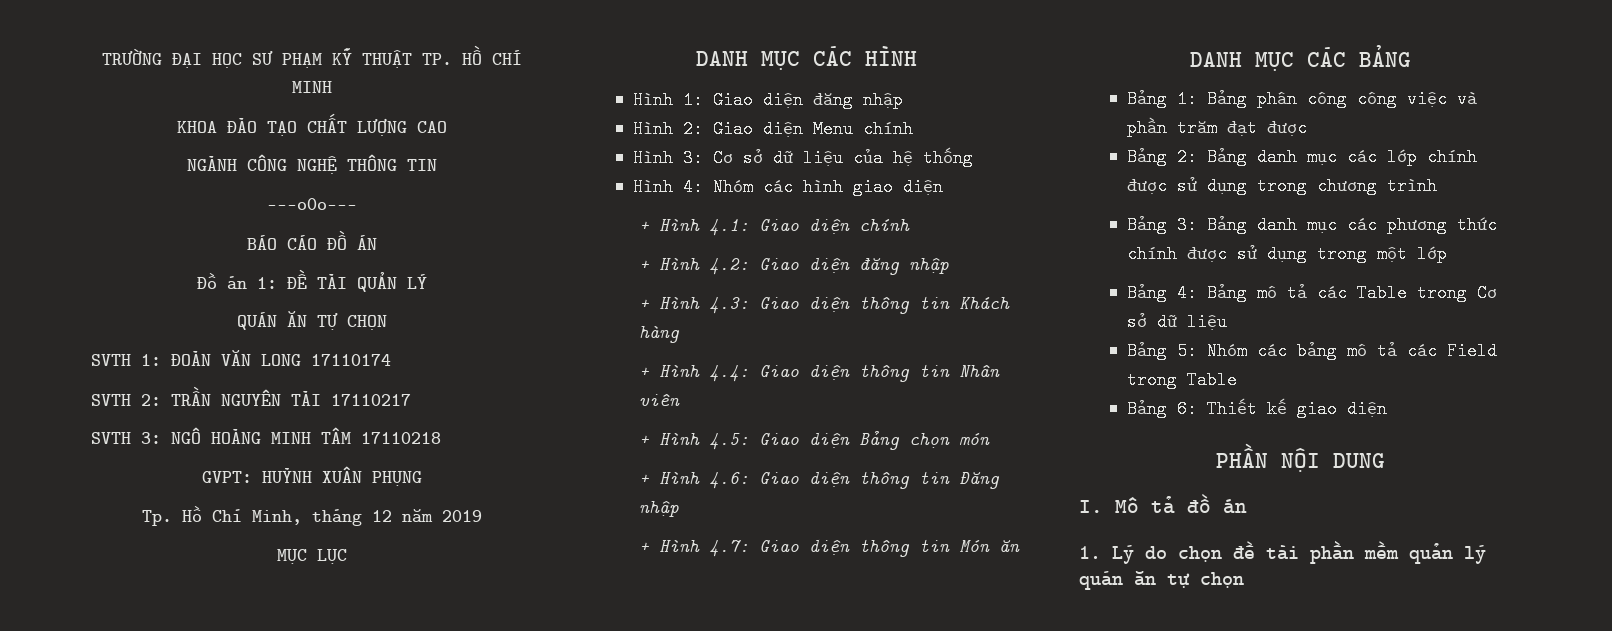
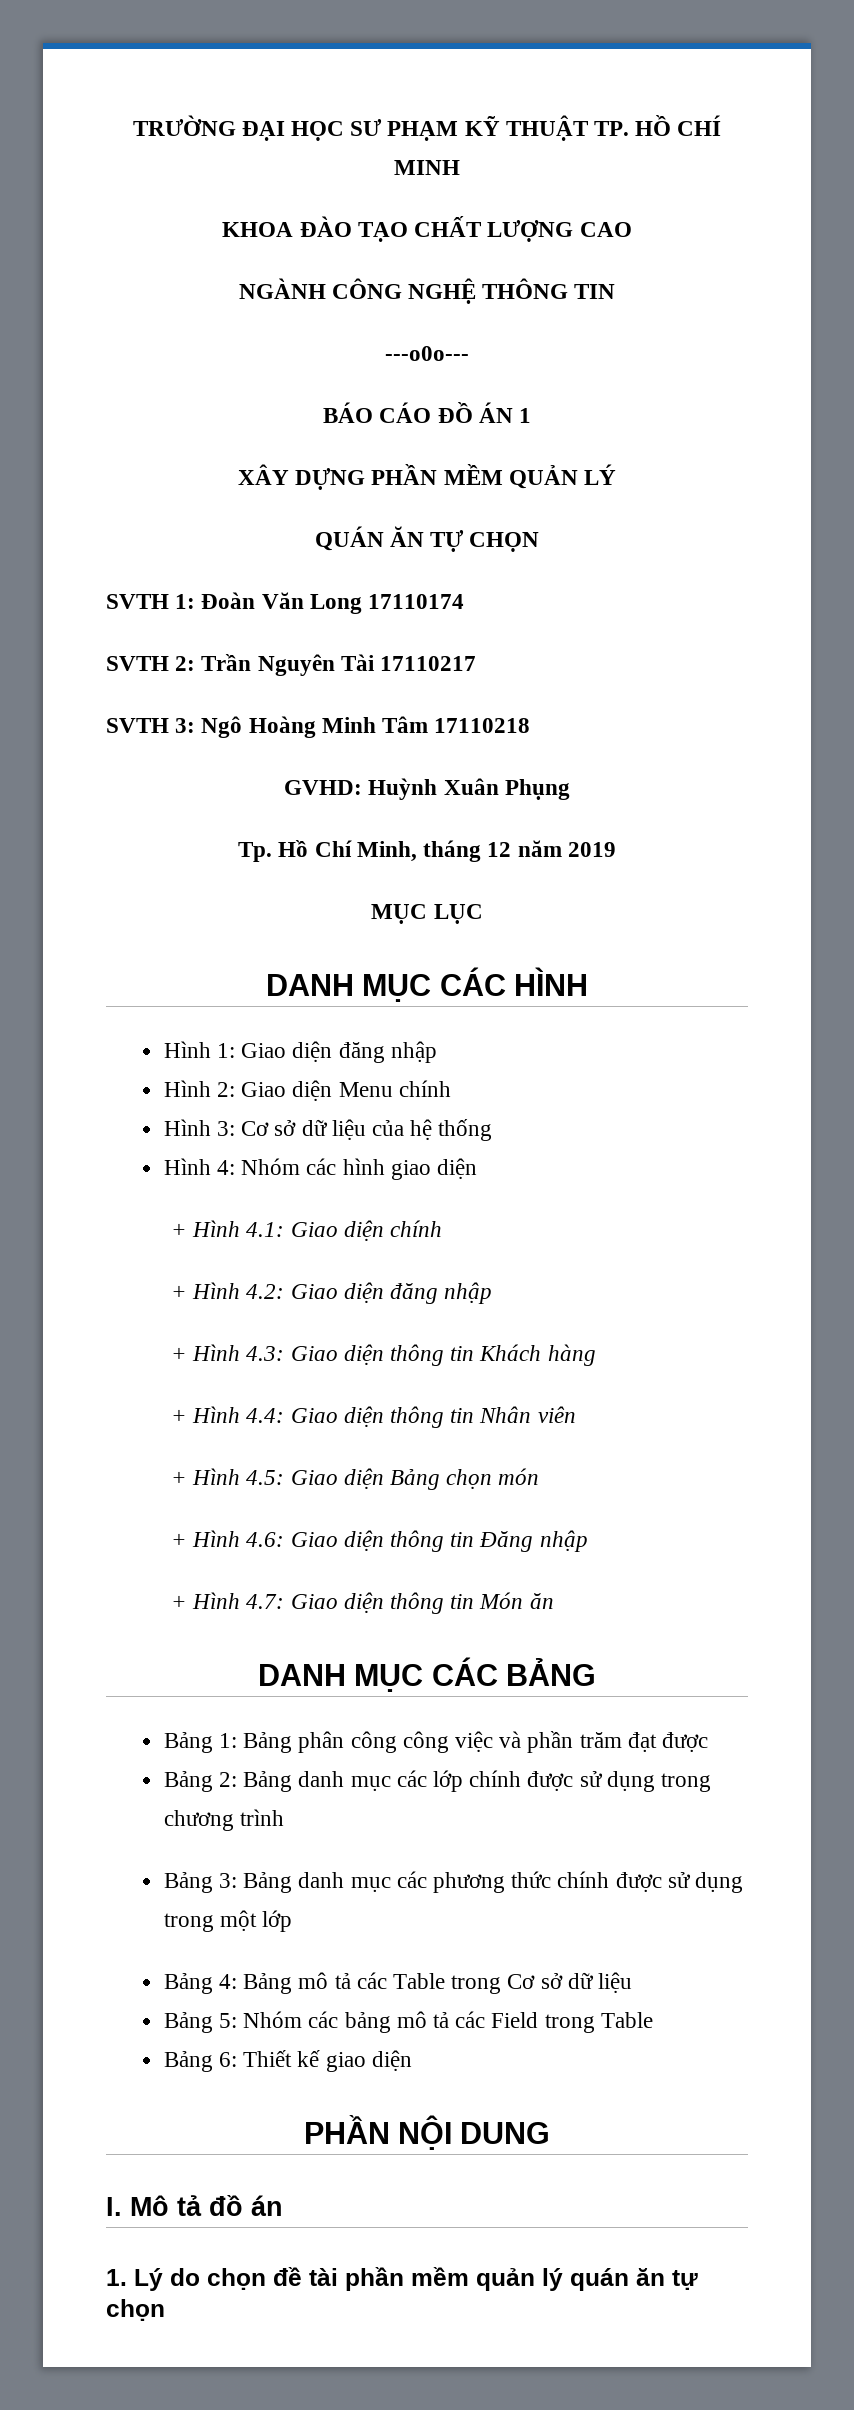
- BÁO CÁO ĐỒ ÁN
- Đồ án 1: ĐỀ TÀI QUẢN LÝ
+ BÁO CÁO ĐỒ ÁN 1
+ XÂY DỰNG PHẦN MỀM QUẢN LÝ
- SVTH 1: ĐOÀN VĂN LONG 17110174
+ SVTH 1: Đoàn Văn Long 17110174
- SVTH 2: TRẦN NGUYÊN TÀI 17110217
+ SVTH 2: Trần Nguyên Tài 17110217
- SVTH 3: NGÔ HOÀNG MINH TÂM 17110218
- GVPT: HUỲNH XUÂN PHỤNG
+ SVTH 3: Ngô Hoàng Minh Tâm 17110218
+ GVHD: Huỳnh Xuân Phụng

